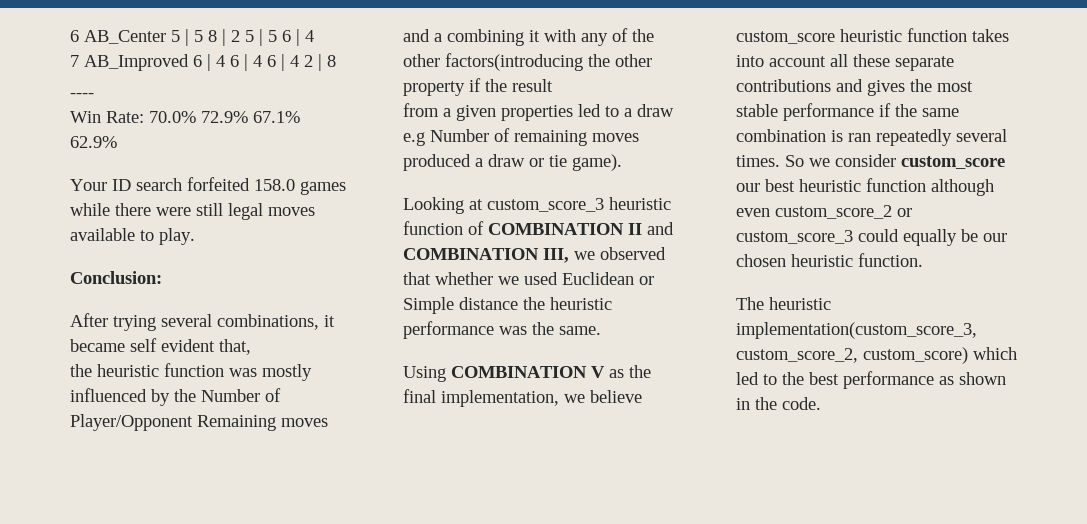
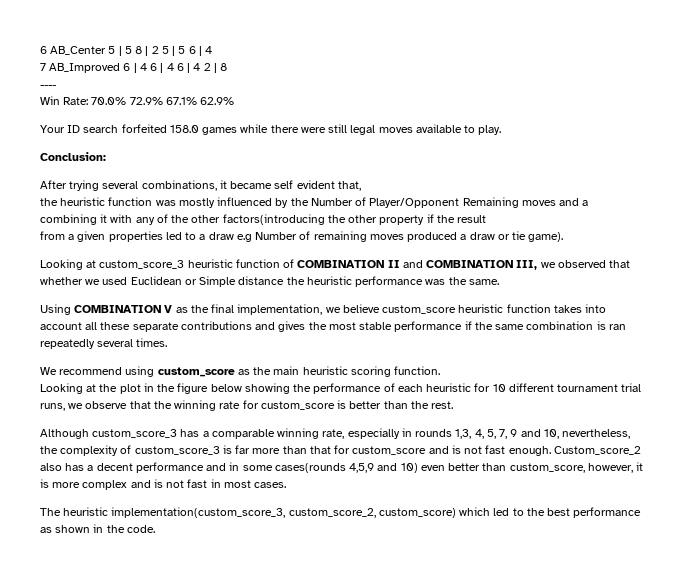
- Using COMBINATION V as the final implementation, we believe custom_score heuristic function takes into account all these separate contributions and gives the most stable performance if the same combination is ran repeatedly several times. So we consider custom_score our best heuristic function although even custom_score_2 or custom_score_3 could equally be our chosen heuristic function.
+ Using COMBINATION V as the final implementation, we believe custom_score heuristic function takes into account all these separate contributions and gives the most stable performance if the same combination is ran repeatedly several times.
+ We recommend using custom_score as the main heuristic scoring function.
+ Looking at the plot in the figure below showing the performance of each heuristic for 10 different tournament trial runs, we observe that the winning rate for custom_score is better than the rest.
+ Although custom_score_3 has a comparable winning rate, especially in rounds 1,3, 4, 5, 7, 9 and 10, nevertheless, the complexity of custom_score_3 is far more than that for custom_score and is not fast enough. Custom_score_2 also has a decent performance and in some cases(rounds 4,5,9 and 10) even better than custom_score, however, it is more complex and is not fast in most cases.

